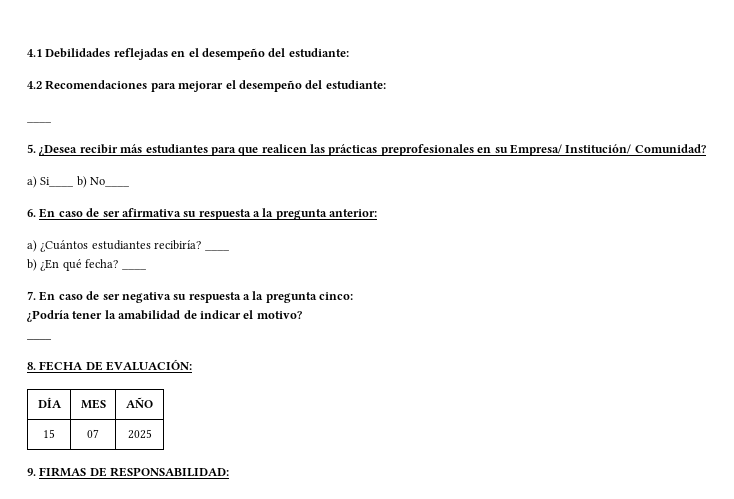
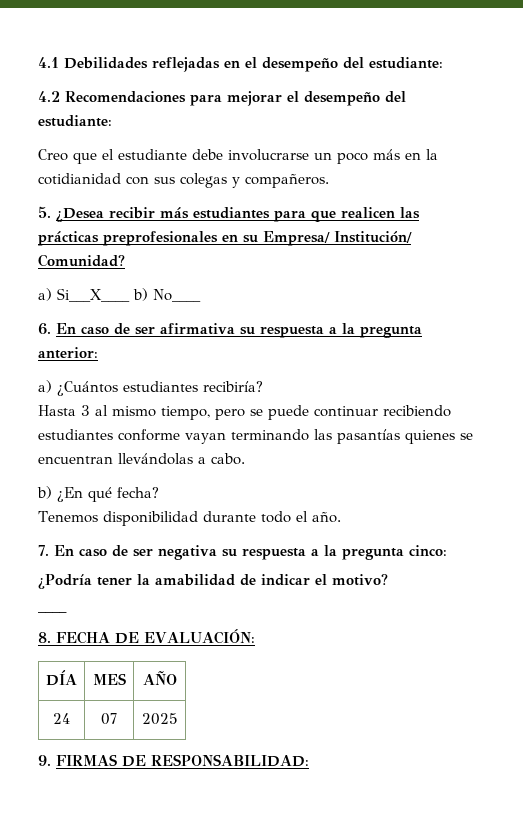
  4.2 Recomendaciones para mejorar el desempeño del estudiante:
- ____
+ Creo que el estudiante debe involucrarse un poco más en la cotidianidad con sus colegas y compañeros.
- a) Si____ b) No____
+ a) Si___X____ b) No____
- a) ¿Cuántos estudiantes recibiría? ____
- b) ¿En qué fecha? ____
+ a) ¿Cuántos estudiantes recibiría?
+ Hasta 3 al mismo tiempo, pero se puede continuar recibiendo estudiantes conforme vayan terminando las pasantías quienes se encuentran llevándolas a cabo.
+ b) ¿En qué fecha?
+ Tenemos disponibilidad durante todo el año.
- 15 | 07 | 2025
+ 24 | 07 | 2025

